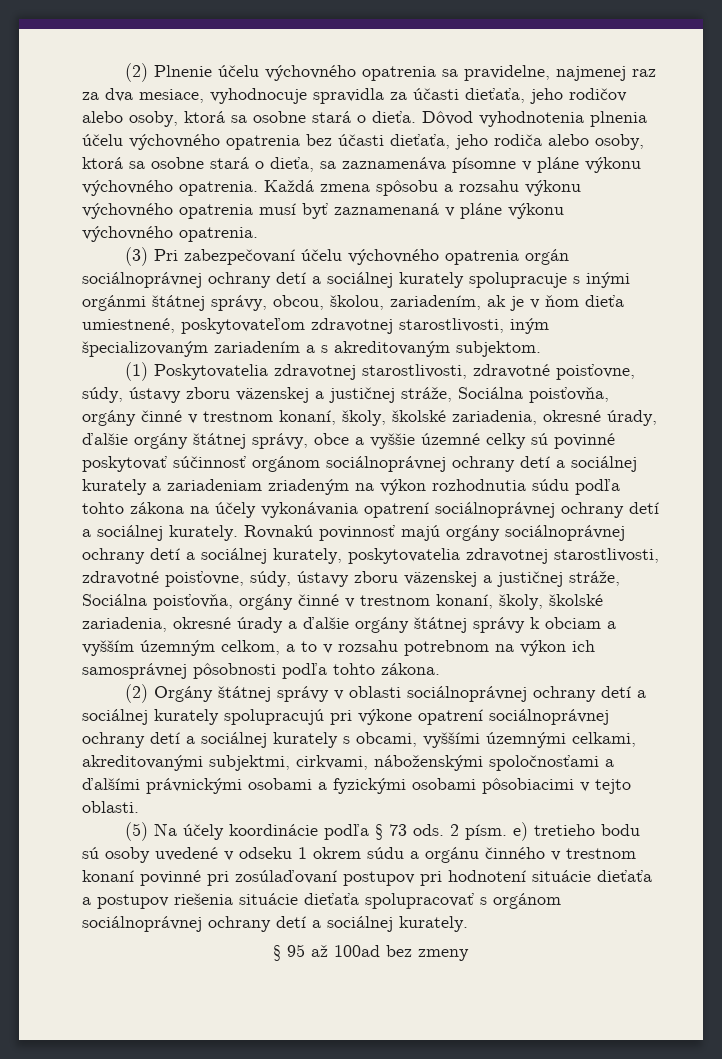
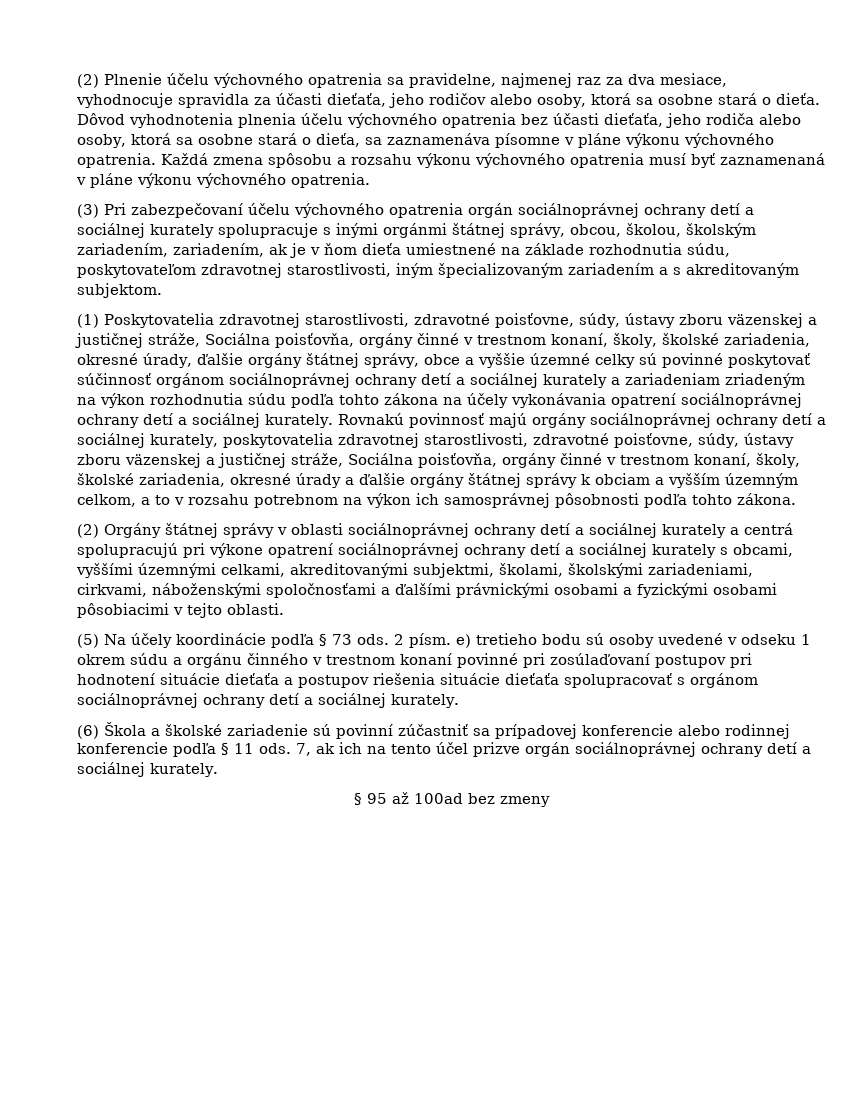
- (3) Pri zabezpečovaní účelu výchovného opatrenia orgán sociálnoprávnej ochrany detí a sociálnej kurately spolupracuje s inými orgánmi štátnej správy, obcou, školou, zariadením, ak je v ňom dieťa umiestnené, poskytovateľom zdravotnej starostlivosti, iným špecializovaným zariadením a s akreditovaným subjektom.
+ (3) Pri zabezpečovaní účelu výchovného opatrenia orgán sociálnoprávnej ochrany detí a sociálnej kurately spolupracuje s inými orgánmi štátnej správy, obcou, školou, školským zariadením, zariadením, ak je v ňom dieťa umiestnené na základe rozhodnutia súdu, poskytovateľom zdravotnej starostlivosti, iným špecializovaným zariadením a s akreditovaným subjektom.
- (2) Orgány štátnej správy v oblasti sociálnoprávnej ochrany detí a sociálnej kurately spolupracujú pri výkone opatrení sociálnoprávnej ochrany detí a sociálnej kurately s obcami, vyššími územnými celkami, akreditovanými subjektmi, cirkvami, náboženskými spoločnosťami a ďalšími právnickými osobami a fyzickými osobami pôsobiacimi v tejto oblasti.
+ (2) Orgány štátnej správy v oblasti sociálnoprávnej ochrany detí a sociálnej kurately a centrá spolupracujú pri výkone opatrení sociálnoprávnej ochrany detí a sociálnej kurately s obcami, vyššími územnými celkami, akreditovanými subjektmi, školami, školskými zariadeniami, cirkvami, náboženskými spoločnosťami a ďalšími právnickými osobami a fyzickými osobami pôsobiacimi v tejto oblasti.
+ (6) Škola a školské zariadenie sú povinní zúčastniť sa prípadovej konferencie alebo rodinnej konferencie podľa § 11 ods. 7, ak ich na tento účel prizve orgán sociálnoprávnej ochrany detí a sociálnej kurately.

